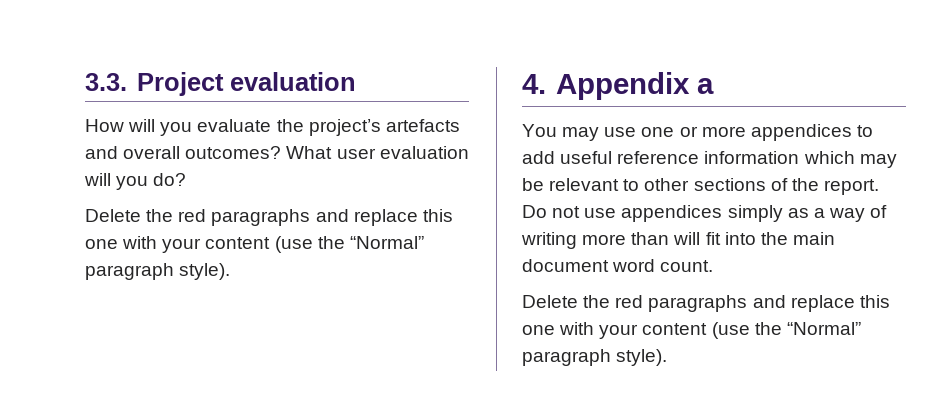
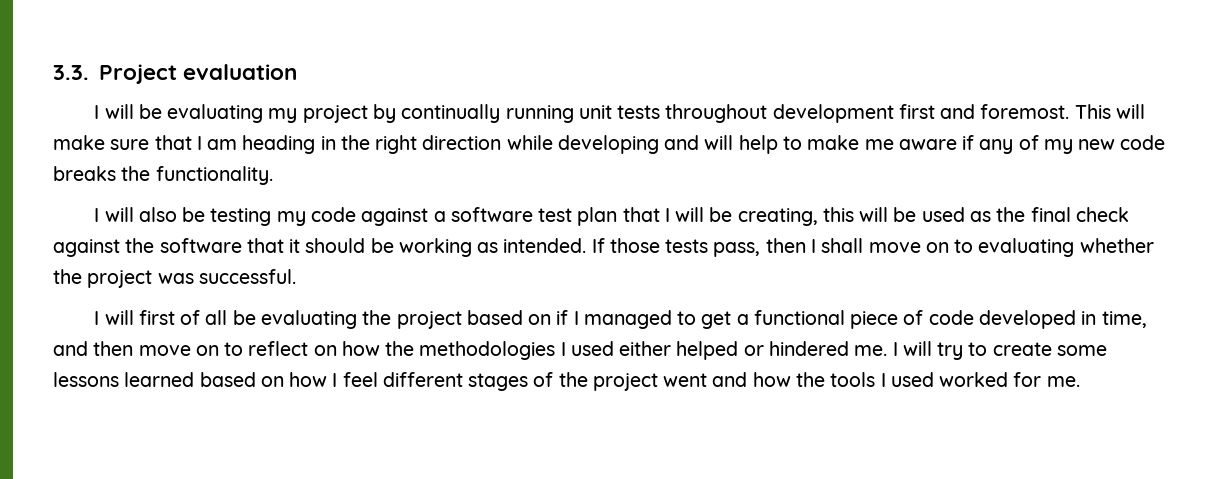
- How will you evaluate the project’s artefacts and overall outcomes? What user evaluation will you do?
- Delete the red paragraphs and replace this one with your content (use the “Normal” paragraph style).
- 4. Appendix a
- You may use one or more appendices to add useful reference information which may be relevant to other sections of the report. Do not use appendices simply as a way of writing more than will fit into the main document word count.
- Delete the red paragraphs and replace this one with your content (use the “Normal” paragraph style).
+ I will be evaluating my project by continually running unit tests throughout development first and foremost. This will make sure that I am heading in the right direction while developing and will help to make me aware if any of my new code breaks the functionality.
+ I will also be testing my code against a software test plan that I will be creating, this will be used as the final check against the software that it should be working as intended. If those tests pass, then I shall move on to evaluating whether the project was successful.
+ I will first of all be evaluating the project based on if I managed to get a functional piece of code developed in time, and then move on to reflect on how the methodologies I used either helped or hindered me. I will try to create some lessons learned based on how I feel different stages of the project went and how the tools I used worked for me.

